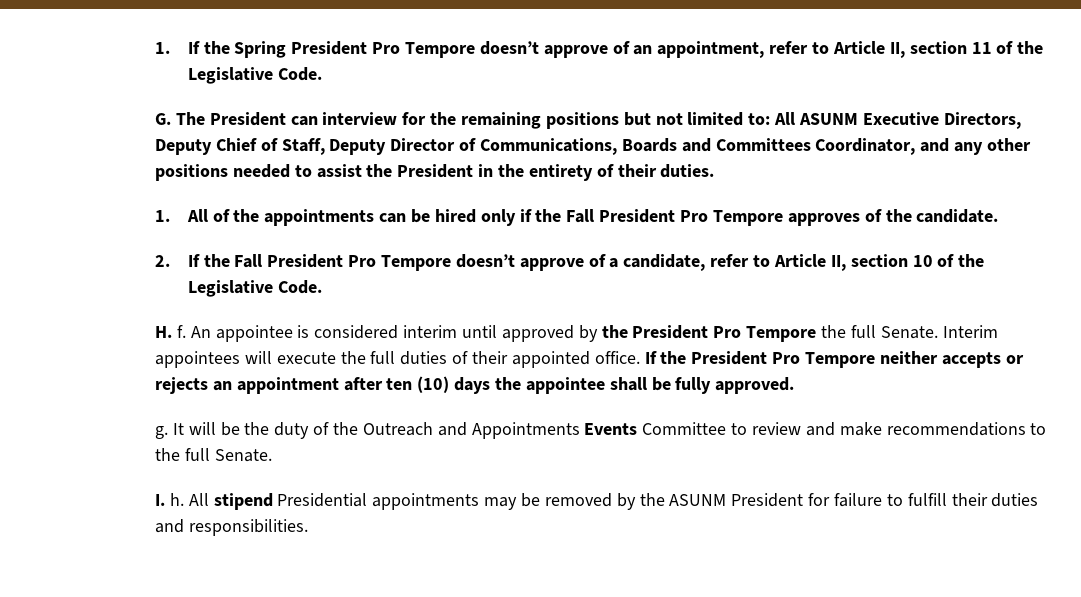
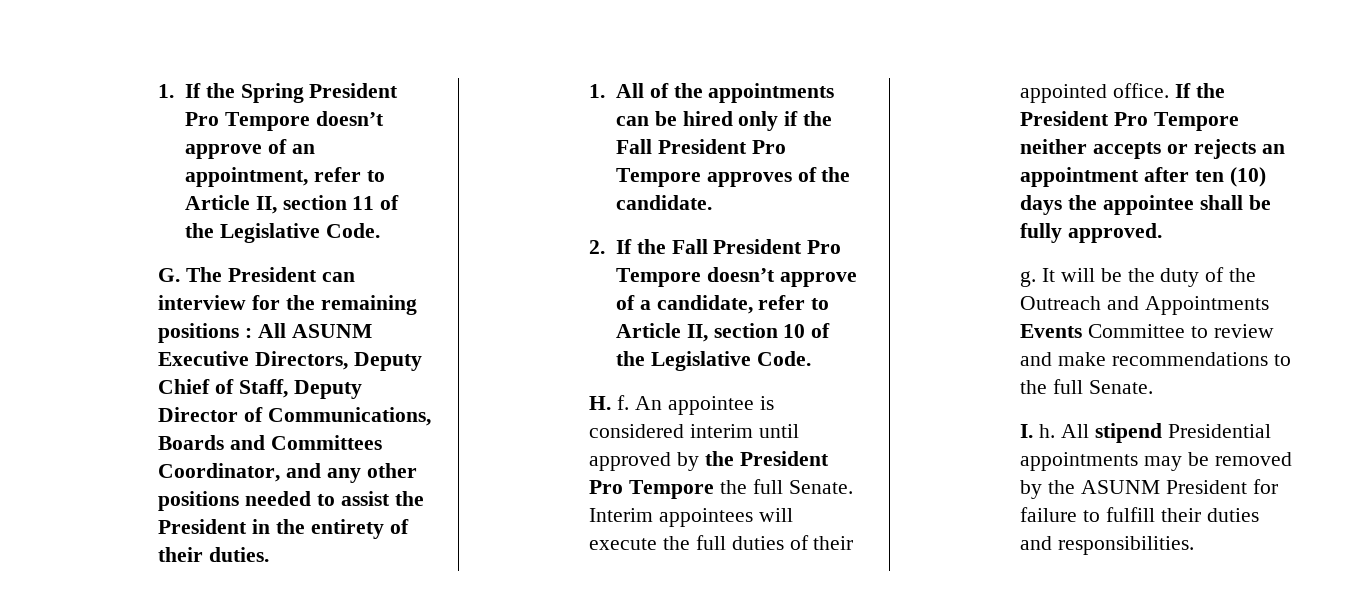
- G. The President can interview for the remaining positions but not limited to: All ASUNM Executive Directors, Deputy Chief of Staff, Deputy Director of Communications, Boards and Committees Coordinator, and any other positions needed to assist the President in the entirety of their duties.
+ G. The President can interview for the remaining positions : All ASUNM Executive Directors, Deputy Chief of Staff, Deputy Director of Communications, Boards and Committees Coordinator, and any other positions needed to assist the President in the entirety of their duties.

